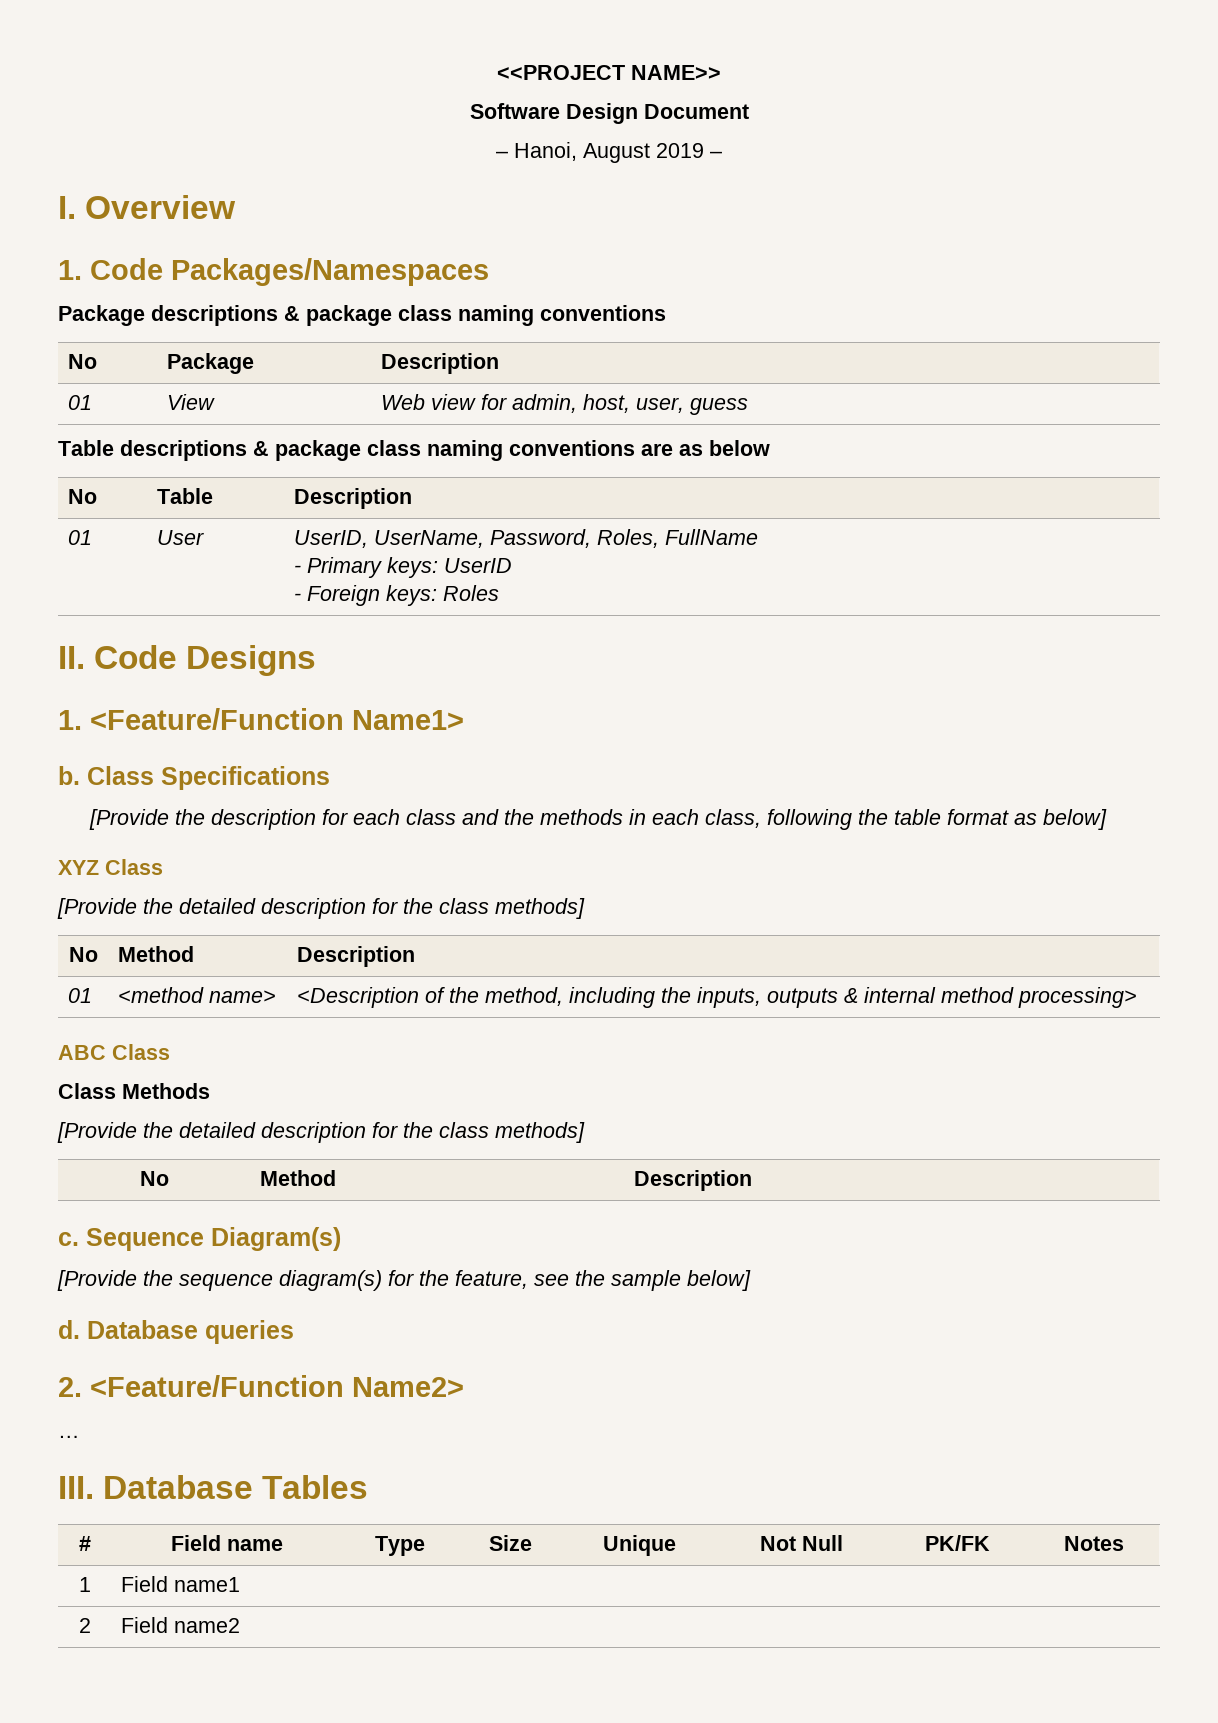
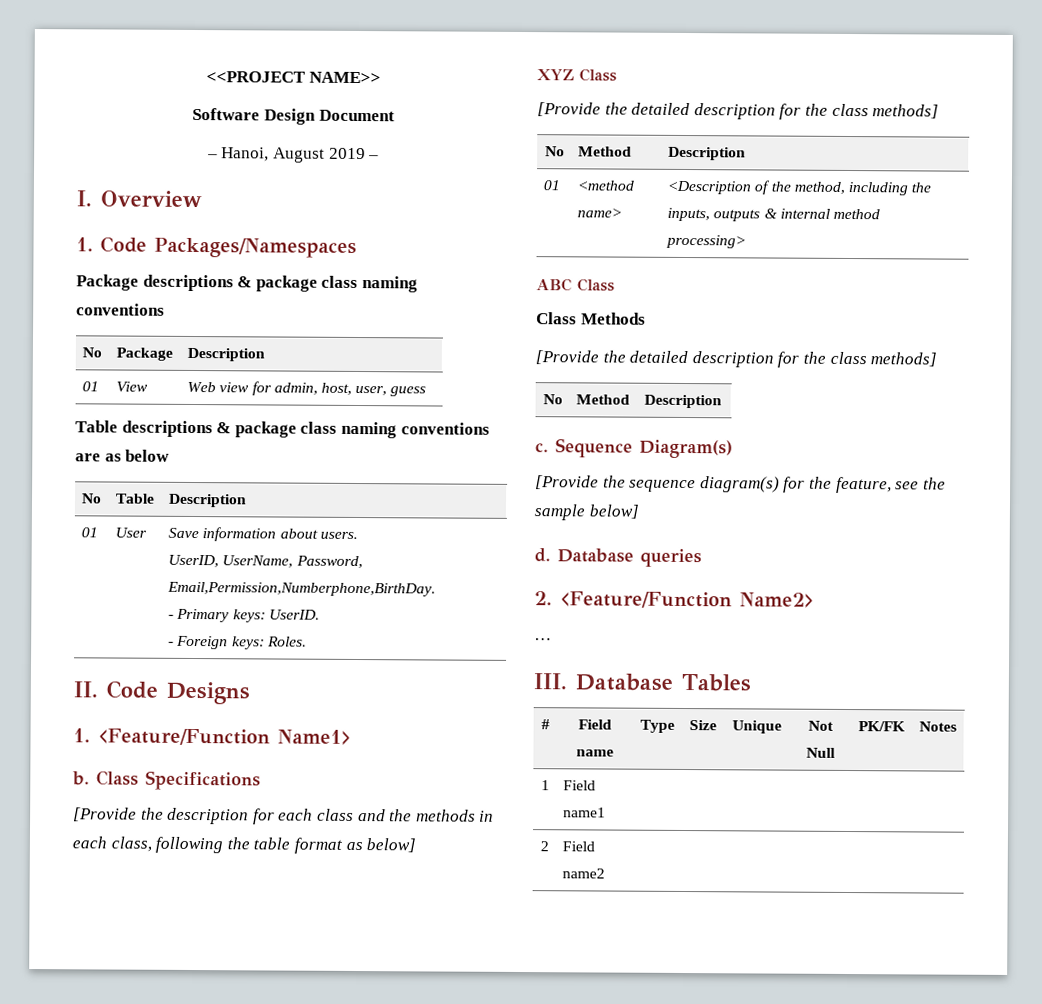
- 01 | User | UserID, UserName, Password, Roles, FullName
- - Primary keys: UserID
- - Foreign keys: Roles
+ 01 | User | Save information about users.
+ UserID, UserName, Password, Email,Permission,Numberphone,BirthDay.
+ - Primary keys: UserID.
+ - Foreign keys: Roles.

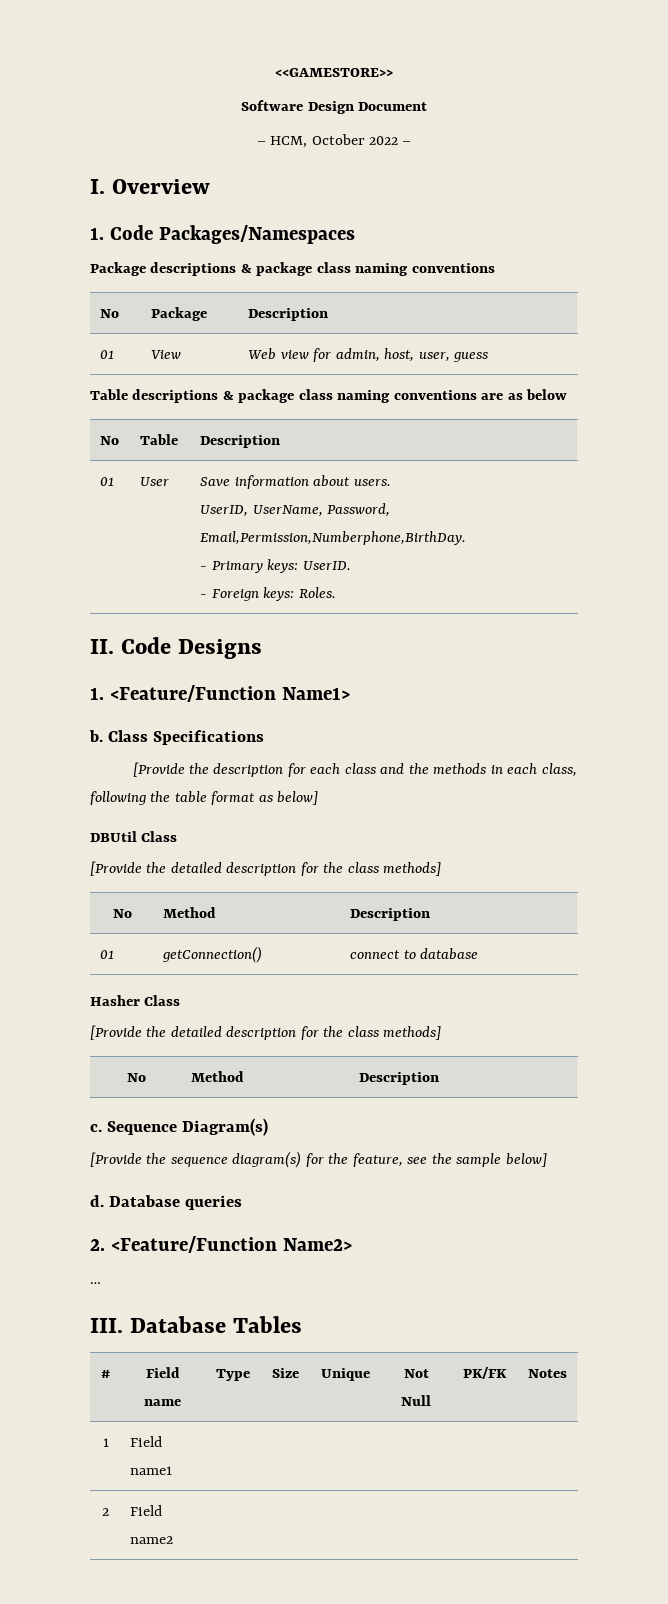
- <<PROJECT NAME>>
+ <<GAMESTORE>>
- – Hanoi, August 2019 –
+ – HCM, October 2022 –
- XYZ Class
+ DBUtil Class
- 01 | <method name> | <Description of the method, including the inputs, outputs & internal method processing>
- ABC Class
- Class Methods
+ 01 | getConnection() | connect to database
+ Hasher Class

